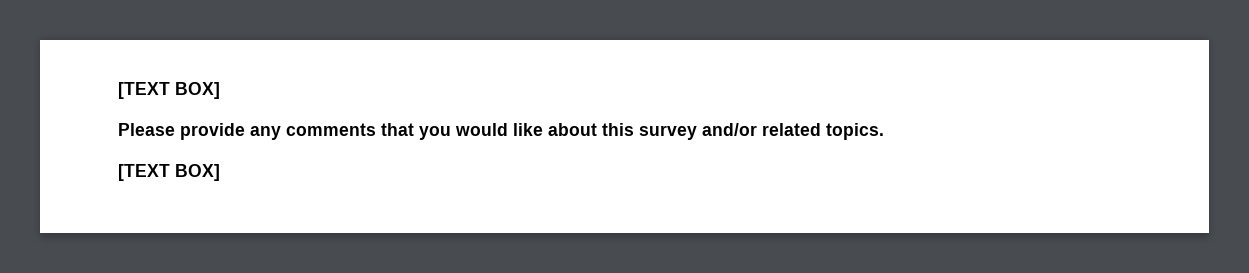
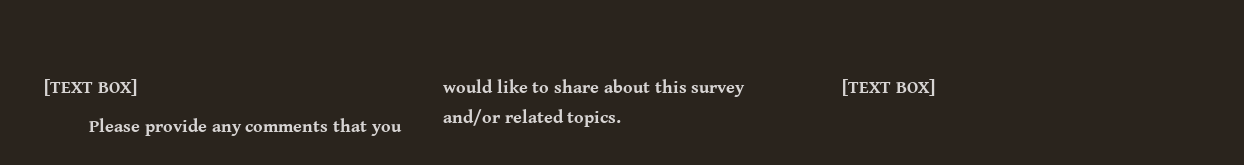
- Please provide any comments that you would like about this survey and/or related topics.
+ Please provide any comments that you would like to share about this survey and/or related topics.

